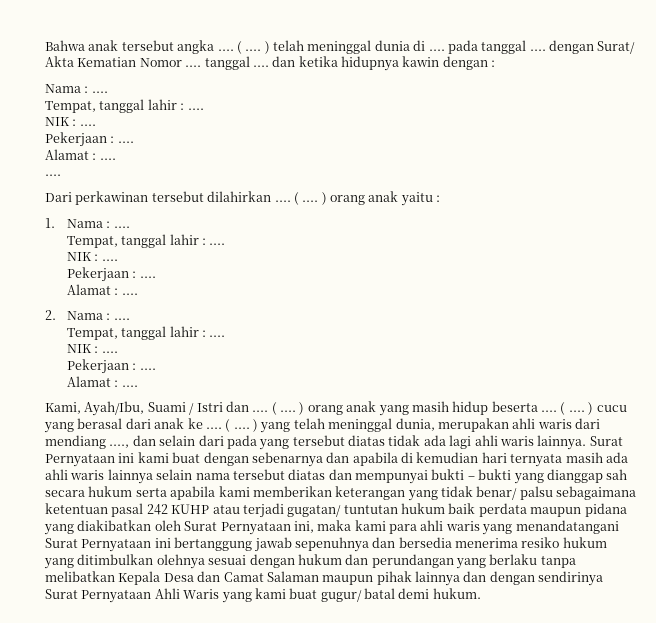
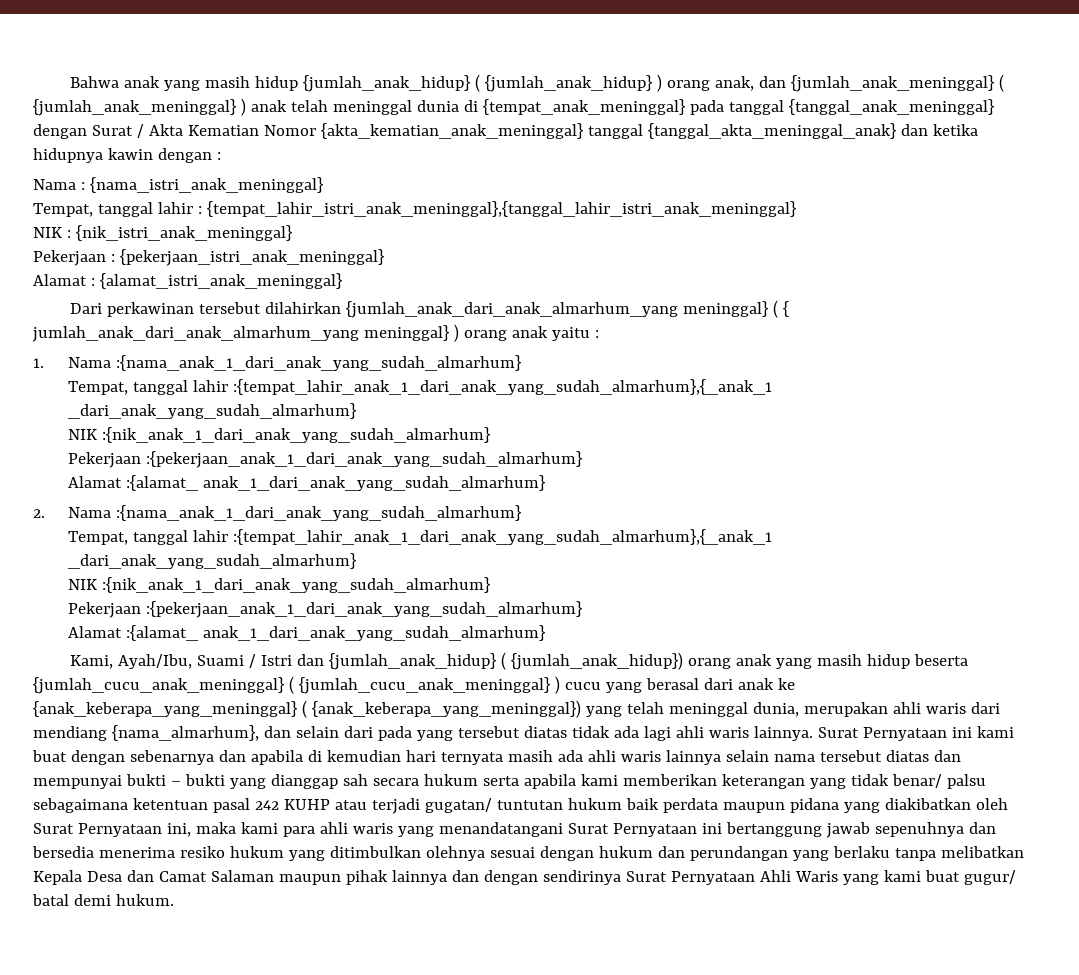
- Bahwa anak tersebut angka .... ( .... ) telah meninggal dunia di .... pada tanggal .... dengan Surat/ Akta Kematian Nomor .... tanggal .... dan ketika hidupnya kawin dengan :
- Nama : ....
- Tempat, tanggal lahir : ....
- NIK : ....
- Pekerjaan : ....
- Alamat : ....
- ....
+ Bahwa anak yang masih hidup {jumlah_anak_hidup} ( {jumlah_anak_hidup} ) orang anak, dan {jumlah_anak_meninggal} ( {jumlah_anak_meninggal} ) anak telah meninggal dunia di {tempat_anak_meninggal} pada tanggal {tanggal_anak_meninggal} dengan Surat / Akta Kematian Nomor {akta_kematian_anak_meninggal} tanggal {tanggal_akta_meninggal_anak} dan ketika hidupnya kawin dengan :
+ Nama : {nama_istri_anak_meninggal}
+ Tempat, tanggal lahir : {tempat_lahir_istri_anak_meninggal},{tanggal_lahir_istri_anak_meninggal}
+ NIK : {nik_istri_anak_meninggal}
+ Pekerjaan : {pekerjaan_istri_anak_meninggal}
+ Alamat : {alamat_istri_anak_meninggal}
- Dari perkawinan tersebut dilahirkan .... ( .... ) orang anak yaitu :
+ Dari perkawinan tersebut dilahirkan {jumlah_anak_dari_anak_almarhum_yang meninggal} ( { jumlah_anak_dari_anak_almarhum_yang meninggal} ) orang anak yaitu :
- 1. Nama : ....
- Tempat, tanggal lahir : ....
- NIK : ....
- Pekerjaan : ....
- Alamat : ....
+ 1. Nama :{nama_anak_1_dari_anak_yang_sudah_almarhum}
+ Tempat, tanggal lahir :{tempat_lahir_anak_1_dari_anak_yang_sudah_almarhum},{_anak_1 _dari_anak_yang_sudah_almarhum}
+ NIK :{nik_anak_1_dari_anak_yang_sudah_almarhum}
+ Pekerjaan :{pekerjaan_anak_1_dari_anak_yang_sudah_almarhum}
+ Alamat :{alamat_ anak_1_dari_anak_yang_sudah_almarhum}
- 2. Nama : ....
- Tempat, tanggal lahir : ....
- NIK : ....
- Pekerjaan : ....
- Alamat : ....
+ 2. Nama :{nama_anak_1_dari_anak_yang_sudah_almarhum}
+ Tempat, tanggal lahir :{tempat_lahir_anak_1_dari_anak_yang_sudah_almarhum},{_anak_1 _dari_anak_yang_sudah_almarhum}
+ NIK :{nik_anak_1_dari_anak_yang_sudah_almarhum}
+ Pekerjaan :{pekerjaan_anak_1_dari_anak_yang_sudah_almarhum}
+ Alamat :{alamat_ anak_1_dari_anak_yang_sudah_almarhum}
- Kami, Ayah/Ibu, Suami / Istri dan .... ( .... ) orang anak yang masih hidup beserta .... ( .... ) cucu yang berasal dari anak ke .... ( .... ) yang telah meninggal dunia, merupakan ahli waris dari mendiang ...., dan selain dari pada yang tersebut diatas tidak ada lagi ahli waris lainnya.
+ Kami, Ayah/Ibu, Suami / Istri dan {jumlah_anak_hidup} ( {jumlah_anak_hidup}) orang anak yang masih hidup beserta {jumlah_cucu_anak_meninggal} ( {jumlah_cucu_anak_meninggal} ) cucu yang berasal dari anak ke {anak_keberapa_yang_meninggal} ( {anak_keberapa_yang_meninggal}) yang telah meninggal dunia, merupakan ahli waris dari mendiang {nama_almarhum}, dan selain dari pada yang tersebut diatas tidak ada lagi ahli waris lainnya.

